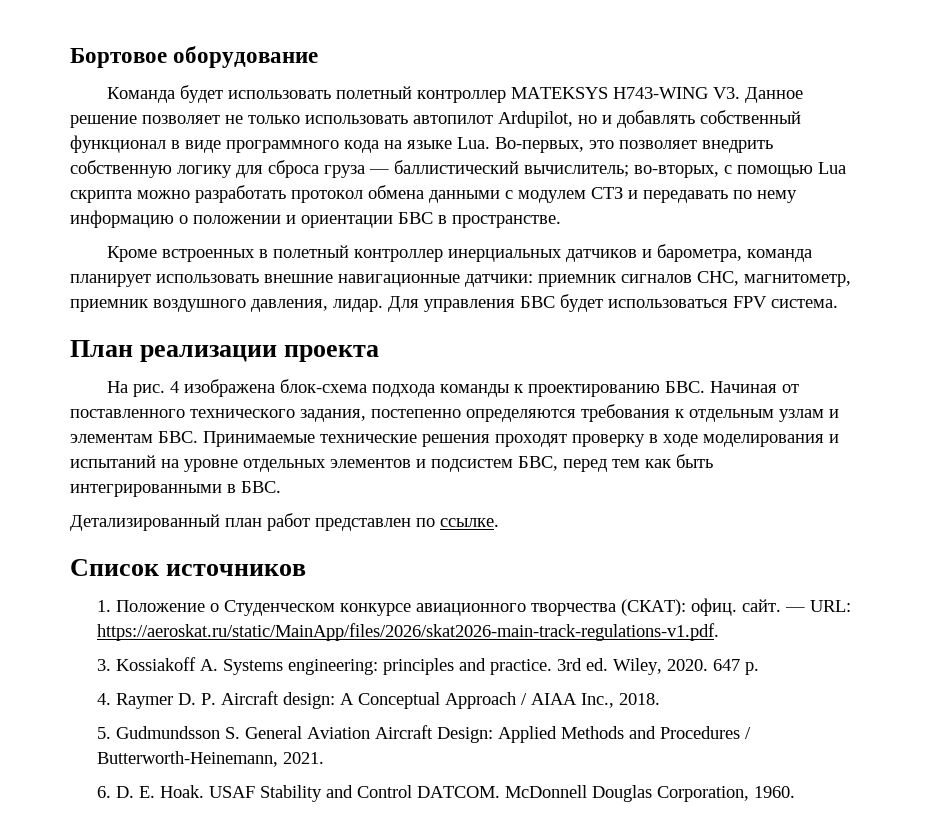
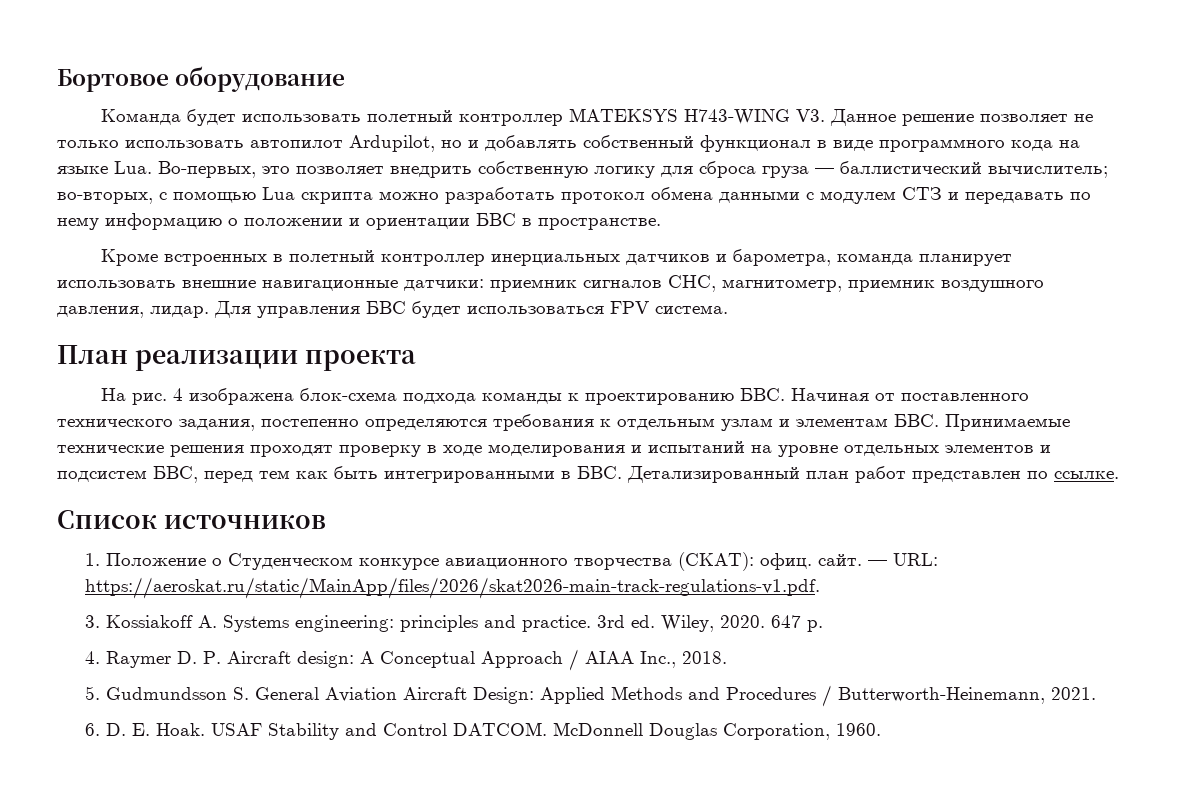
- 4 изображена блок-схема подхода команды к проектированию БВС. Начиная от поставленного технического задания, постепенно определяются требования к отдельным узлам и элементам БВС. Принимаемые технические решения проходят проверку в ходе моделирования и испытаний на уровне отдельных элементов и подсистем БВС, перед тем как быть интегрированными в БВС.
- Детализированный план работ представлен по ссылке.
+ 4 изображена блок-схема подхода команды к проектированию БВС. Начиная от поставленного технического задания, постепенно определяются требования к отдельным узлам и элементам БВС. Принимаемые технические решения проходят проверку в ходе моделирования и испытаний на уровне отдельных элементов и подсистем БВС, перед тем как быть интегрированными в БВС. Детализированный план работ представлен по ссылке.

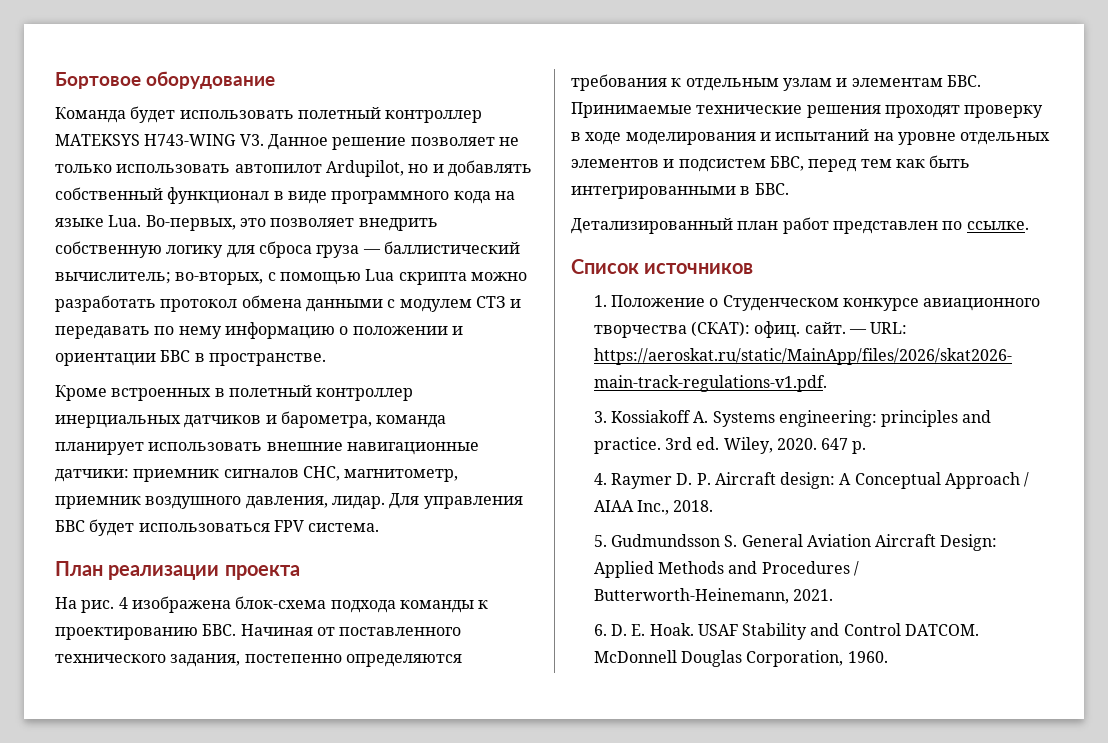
- 4 изображена блок-схема подхода команды к проектированию БВС. Начиная от поставленного технического задания, постепенно определяются требования к отдельным узлам и элементам БВС. Принимаемые технические решения проходят проверку в ходе моделирования и испытаний на уровне отдельных элементов и подсистем БВС, перед тем как быть интегрированными в БВС. Детализированный план работ представлен по ссылке.
+ 4 изображена блок-схема подхода команды к проектированию БВС. Начиная от поставленного технического задания, постепенно определяются требования к отдельным узлам и элементам БВС. Принимаемые технические решения проходят проверку в ходе моделирования и испытаний на уровне отдельных элементов и подсистем БВС, перед тем как быть интегрированными в БВС.
+ Детализированный план работ представлен по ссылке.

